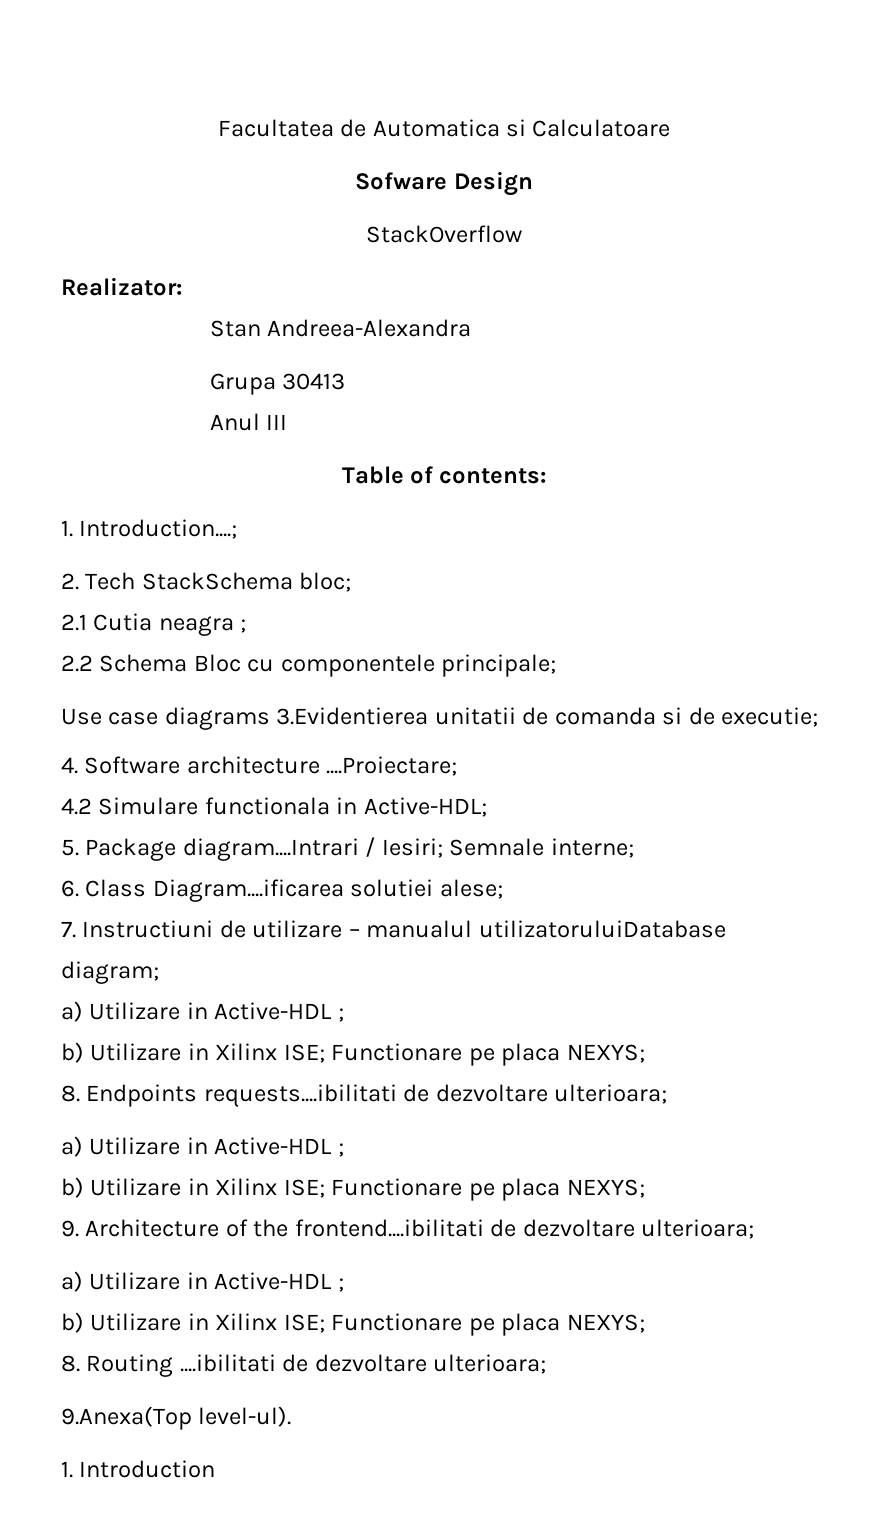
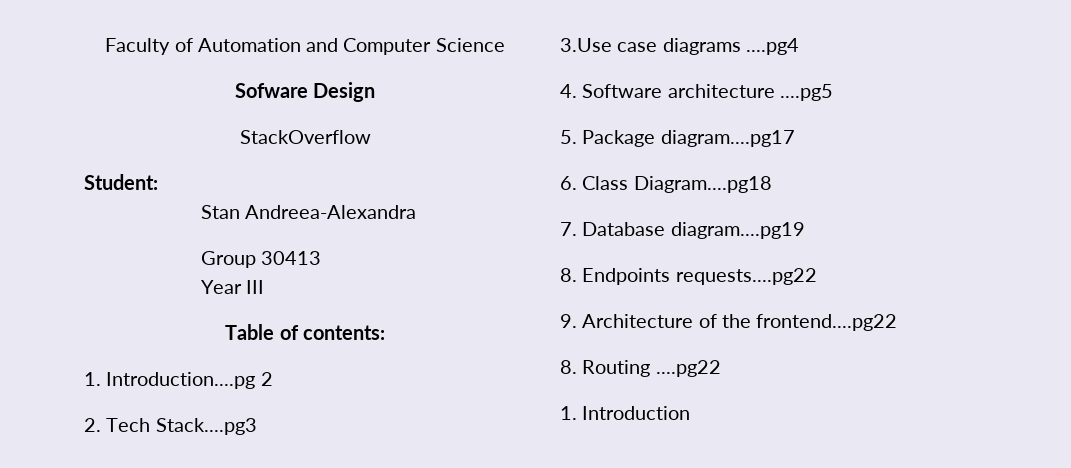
- Facultatea de Automatica si Calculatoare
+ Faculty of Automation and Computer Science
- Realizator:
+ Student:
- Grupa 30413
+ Group 30413
- Anul III
+ Year III
- 1. Introduction....;
+ 1. Introduction....pg 2
- 2. Tech StackSchema bloc;
- 2.1 Cutia neagra ;
- 2.2 Schema Bloc cu componentele principale;
- Use case diagrams 3.Evidentierea unitatii de comanda si de executie;
- 4. Software architecture ....Proiectare;
- 4.2 Simulare functionala in Active-HDL;
- 5. Package diagram....Intrari / Iesiri; Semnale interne;
- 6. Class Diagram....ificarea solutiei alese;
- 7. Instructiuni de utilizare – manualul utilizatoruluiDatabase diagram;
- a) Utilizare in Active-HDL ;
- b) Utilizare in Xilinx ISE; Functionare pe placa NEXYS;
- 8. Endpoints requests....ibilitati de dezvoltare ulterioara;
- a) Utilizare in Active-HDL ;
- b) Utilizare in Xilinx ISE; Functionare pe placa NEXYS;
- 9. Architecture of the frontend....ibilitati de dezvoltare ulterioara;
- a) Utilizare in Active-HDL ;
- b) Utilizare in Xilinx ISE; Functionare pe placa NEXYS;
- 8. Routing ....ibilitati de dezvoltare ulterioara;
- 9.Anexa(Top level-ul).
+ 2. Tech Stack....pg3
+ 3.Use case diagrams ....pg4
+ 4. Software architecture ....pg5
+ 5. Package diagram....pg17
+ 6. Class Diagram....pg18
+ 7. Database diagram....pg19
+ 8. Endpoints requests....pg22
+ 9. Architecture of the frontend....pg22
+ 8. Routing ....pg22

